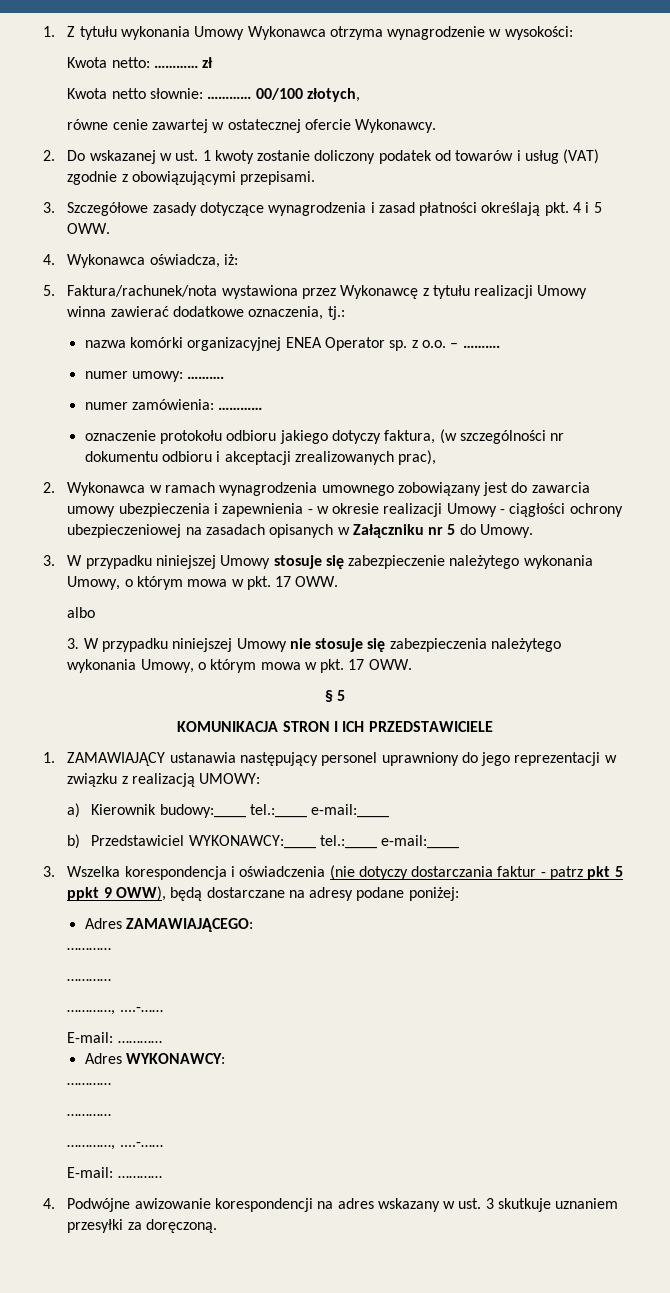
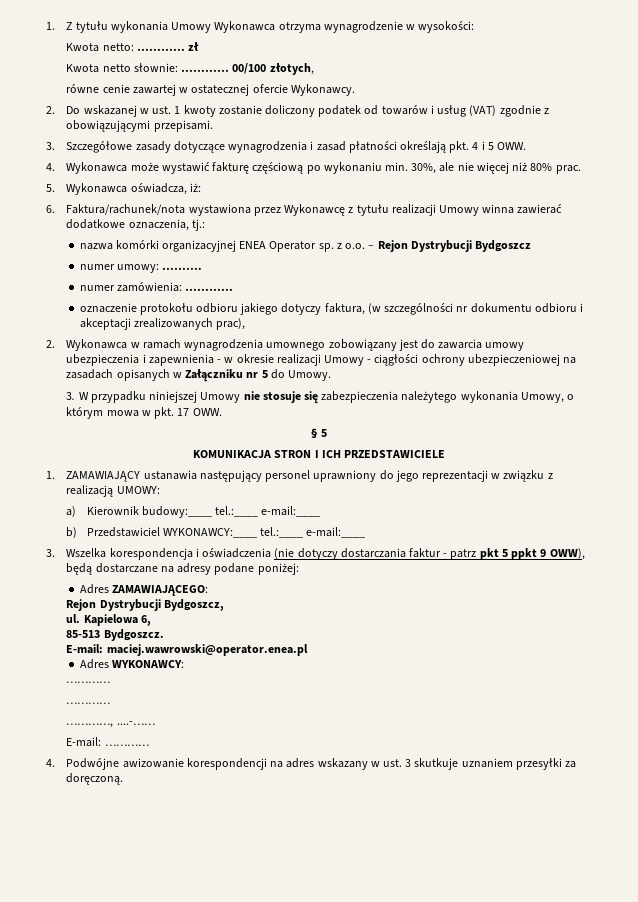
- 4. Wykonawca oświadcza, iż:
+ 4. Wykonawca może wystawić fakturę częściową po wykonaniu min. 30%, ale nie więcej niż 80% prac.
+ 5. Wykonawca oświadcza, iż:
- 5. Faktura/rachunek/nota wystawiona przez Wykonawcę z tytułu realizacji Umowy winna zawierać dodatkowe oznaczenia, tj.:
+ 6. Faktura/rachunek/nota wystawiona przez Wykonawcę z tytułu realizacji Umowy winna zawierać dodatkowe oznaczenia, tj.:
- nazwa komórki organizacyjnej ENEA Operator sp. z o.o. – ……….
+ nazwa komórki organizacyjnej ENEA Operator sp. z o.o. – Rejon Dystrybucji Bydgoszcz
- 3. W przypadku niniejszej Umowy stosuje się zabezpieczenie należytego wykonania Umowy, o którym mowa w pkt. 17 OWW.
- albo
  Adres ZAMAWIAJĄCEGO:
- …………
- …………
- …………, ....-……
- E-mail: …………
+ Rejon Dystrybucji Bydgoszcz,
+ ul. Kapielowa 6,
+ 85-513 Bydgoszcz.
+ E-mail: maciej.wawrowski@operator.enea.pl

